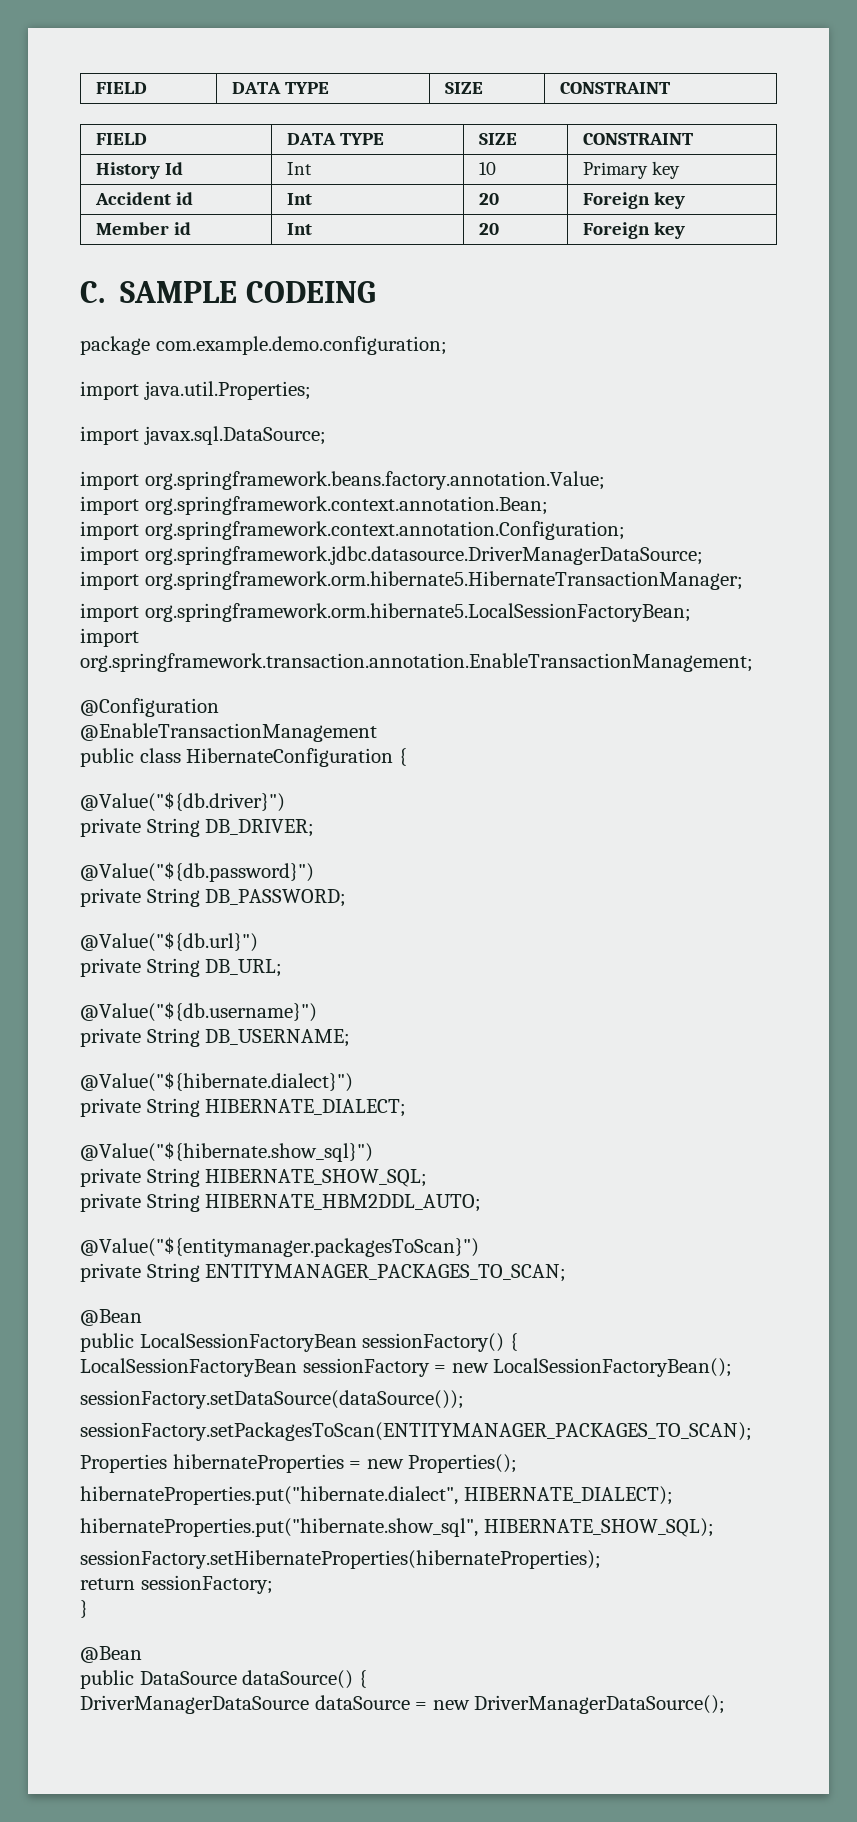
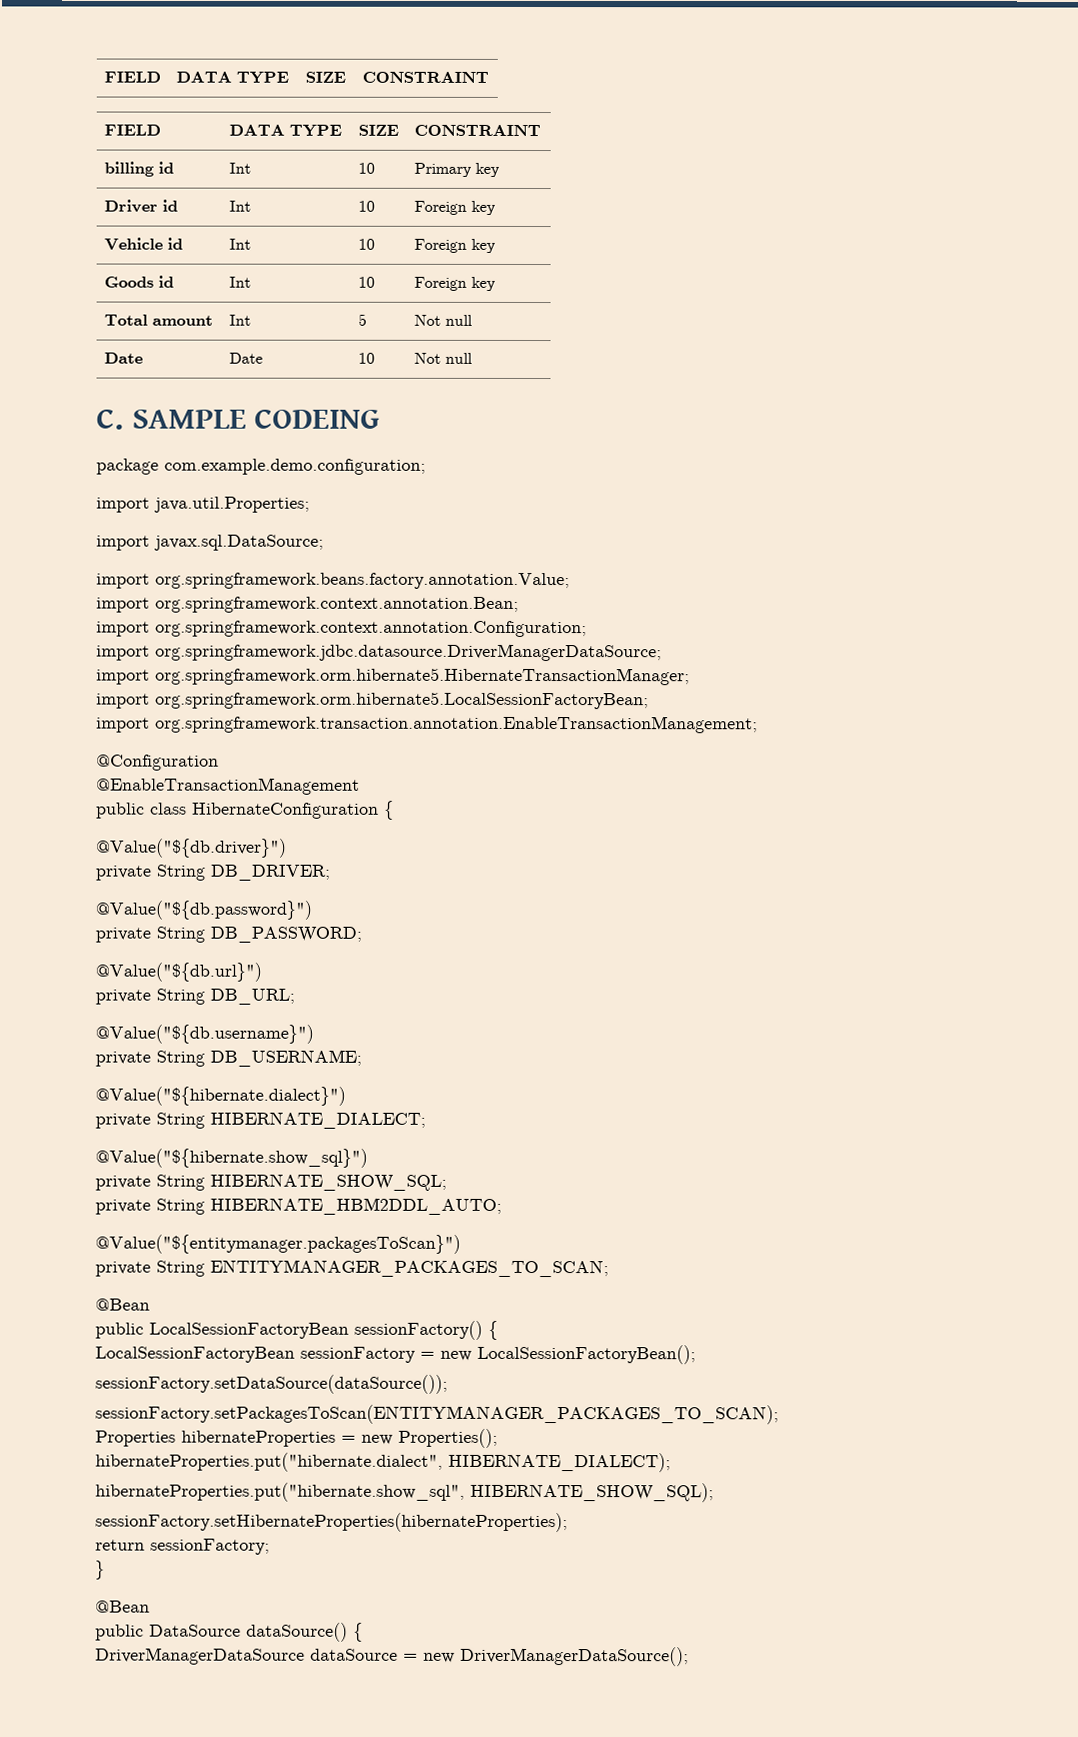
- History Id | Int | 10 | Primary key
+ billing id | Int | 10 | Primary key
- Accident id | Int | 20 | Foreign key
- Member id | Int | 20 | Foreign key
+ Driver id | Int | 10 | Foreign key
+ Vehicle id | Int | 10 | Foreign key
+ Goods id | Int | 10 | Foreign key
+ Total amount | Int | 5 | Not null
+ Date | Date | 10 | Not null

